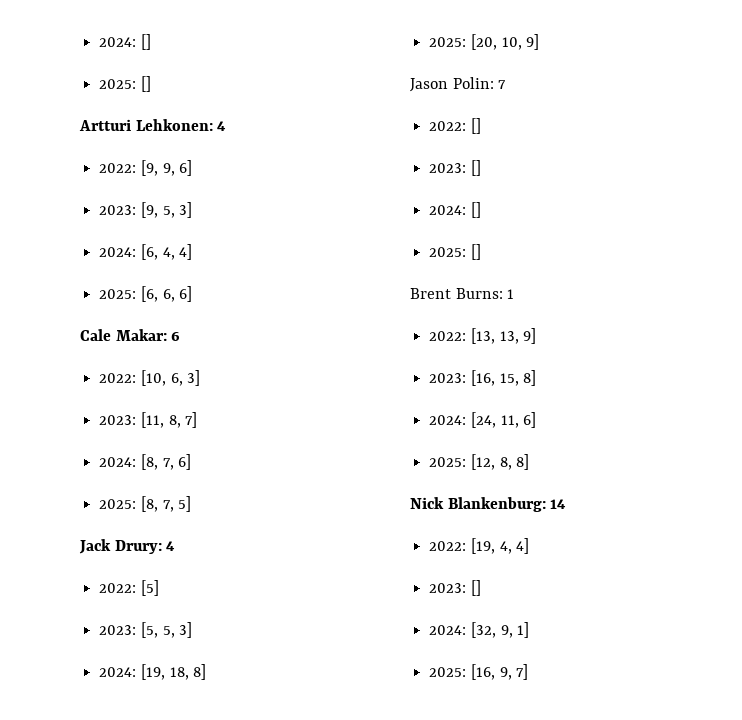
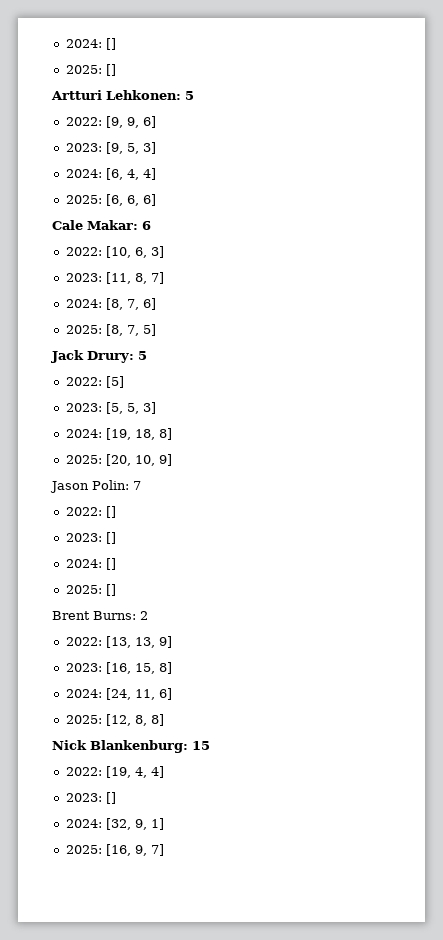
- Artturi Lehkonen: 4
+ Artturi Lehkonen: 5
- Jack Drury: 4
+ Jack Drury: 5
- Brent Burns: 1
+ Brent Burns: 2
- Nick Blankenburg: 14
+ Nick Blankenburg: 15

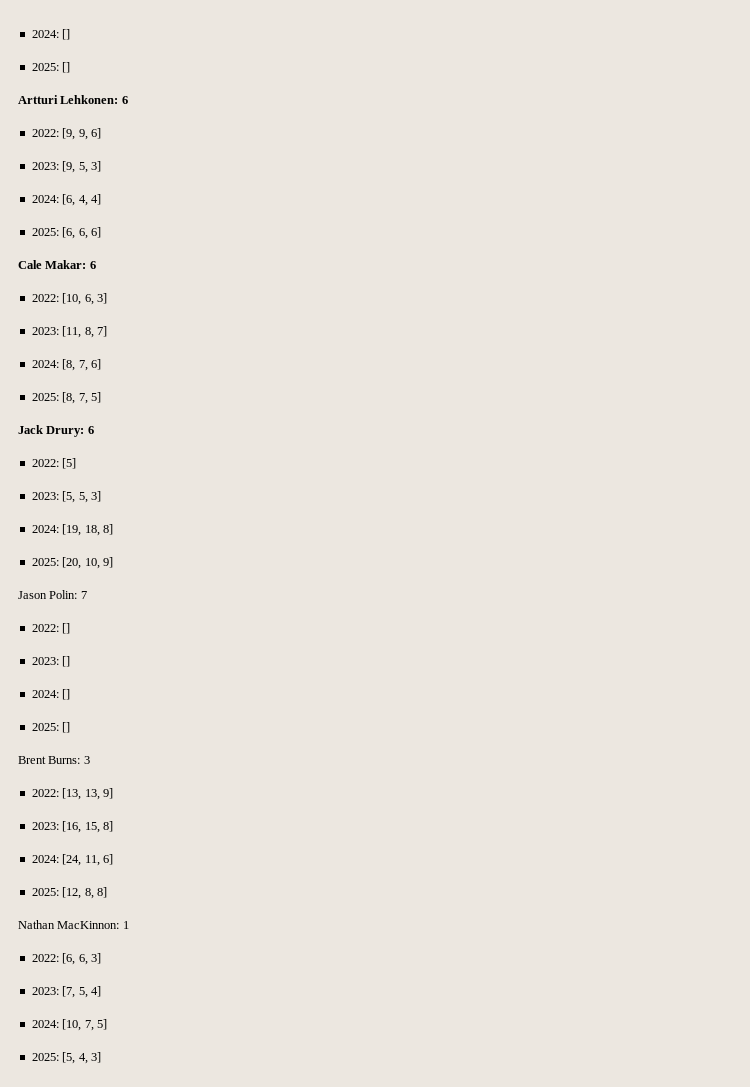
- Artturi Lehkonen: 5
+ Artturi Lehkonen: 6
- Jack Drury: 5
+ Jack Drury: 6
- Brent Burns: 2
+ Brent Burns: 3
- Nick Blankenburg: 15
- 2022: [19, 4, 4]
- 2023: []
- 2024: [32, 9, 1]
- 2025: [16, 9, 7]
+ Nathan MacKinnon: 1
+ 2022: [6, 6, 3]
+ 2023: [7, 5, 4]
+ 2024: [10, 7, 5]
+ 2025: [5, 4, 3]

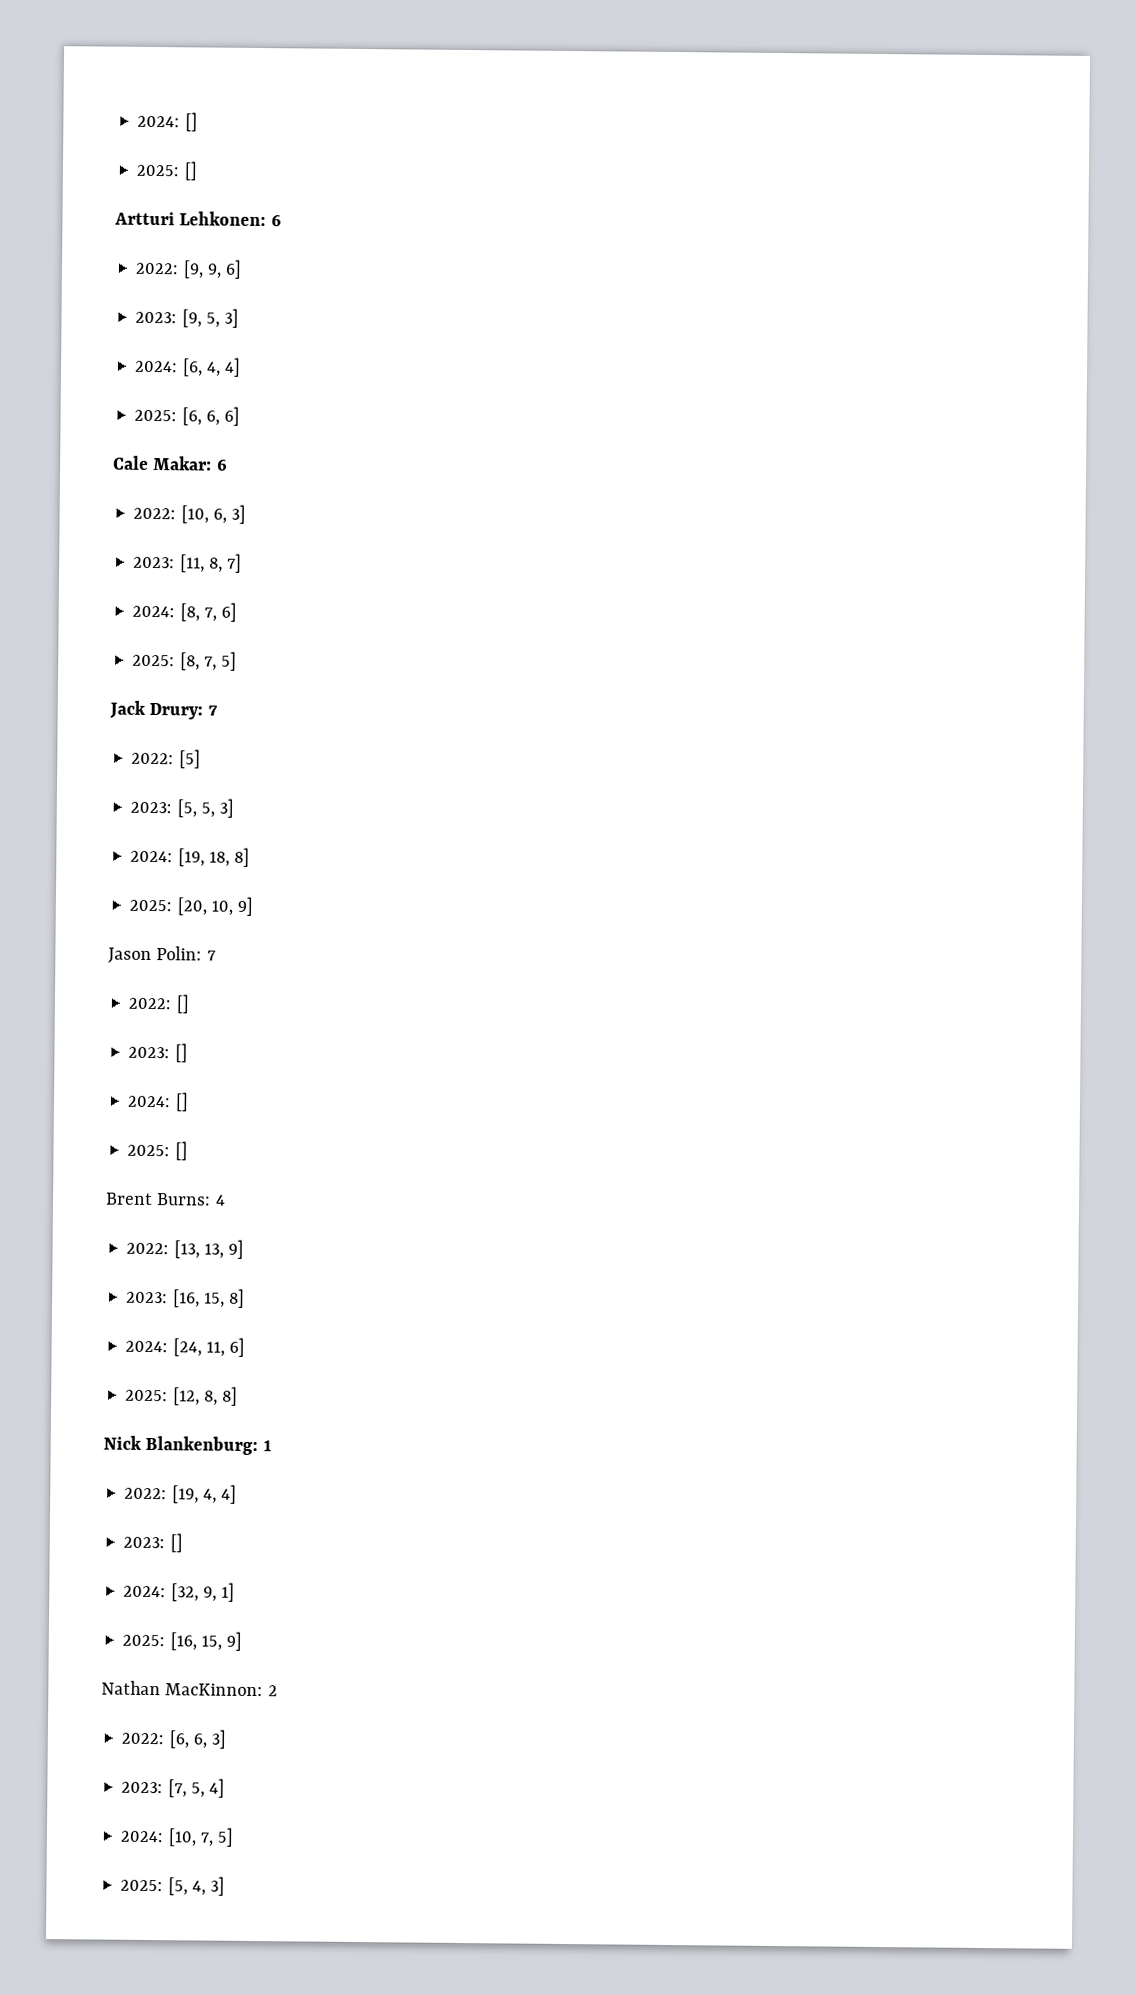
- Jack Drury: 6
+ Jack Drury: 7
- Brent Burns: 3
+ Brent Burns: 4
+ Nick Blankenburg: 1
+ 2022: [19, 4, 4]
+ 2023: []
+ 2024: [32, 9, 1]
+ 2025: [16, 15, 9]
- Nathan MacKinnon: 1
+ Nathan MacKinnon: 2

